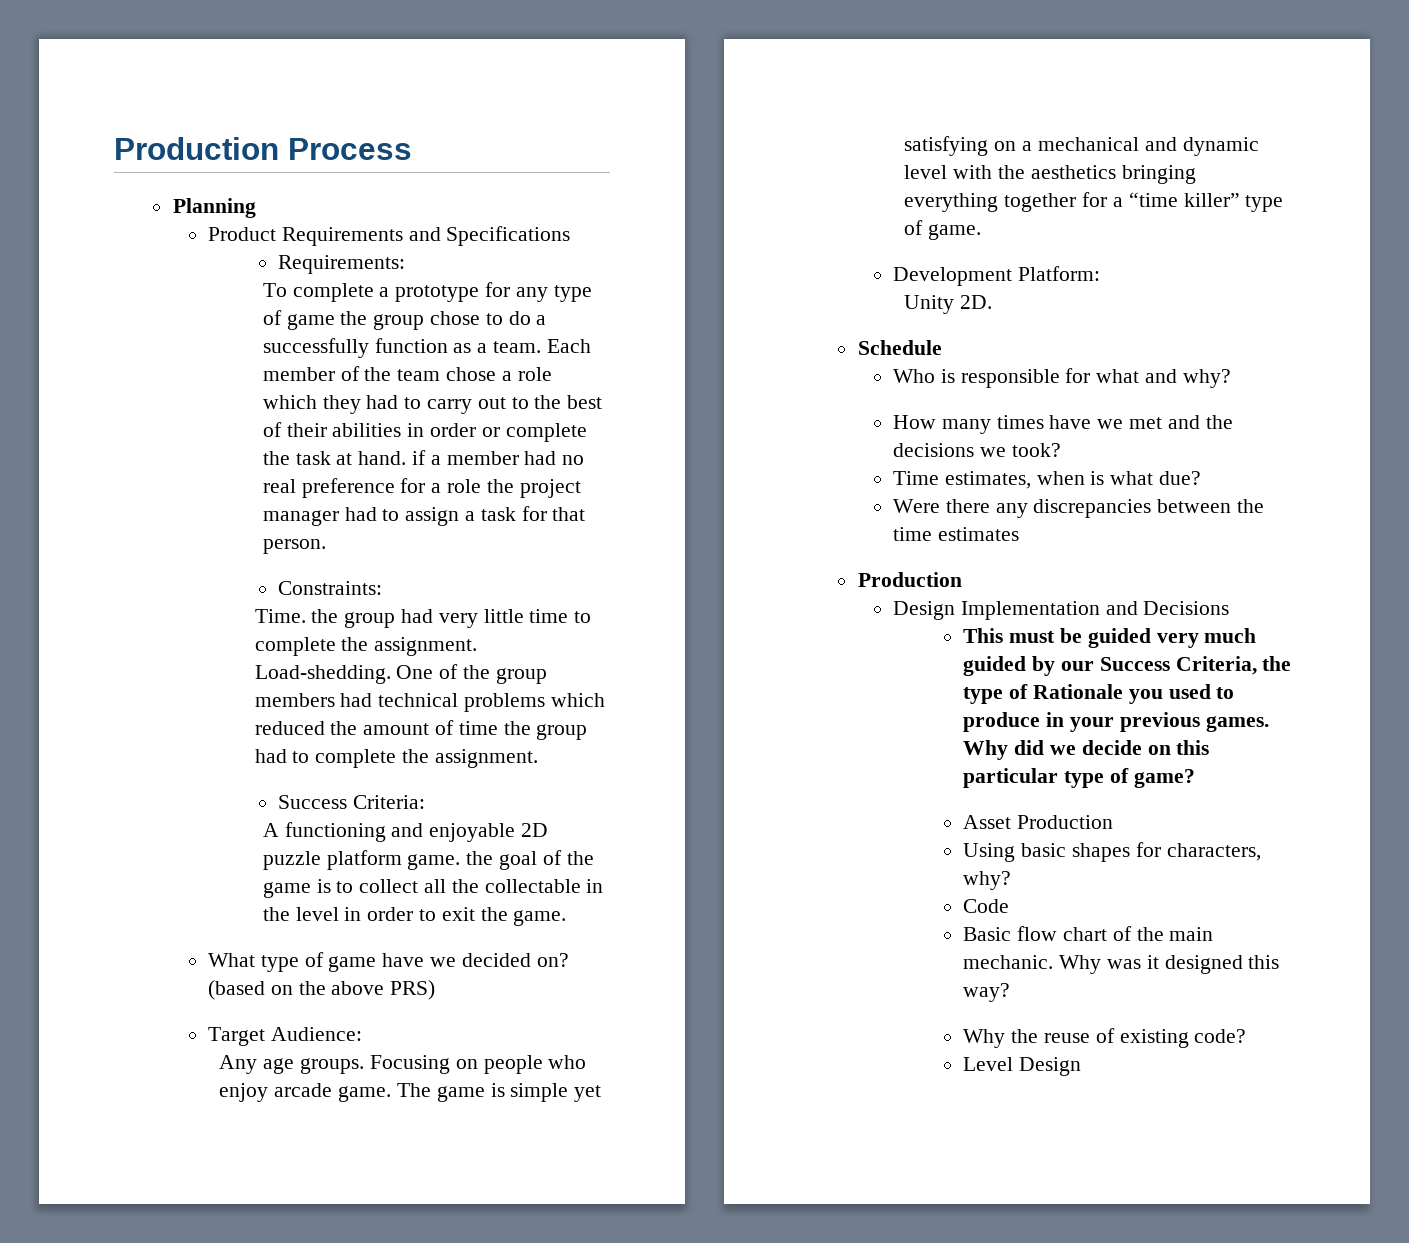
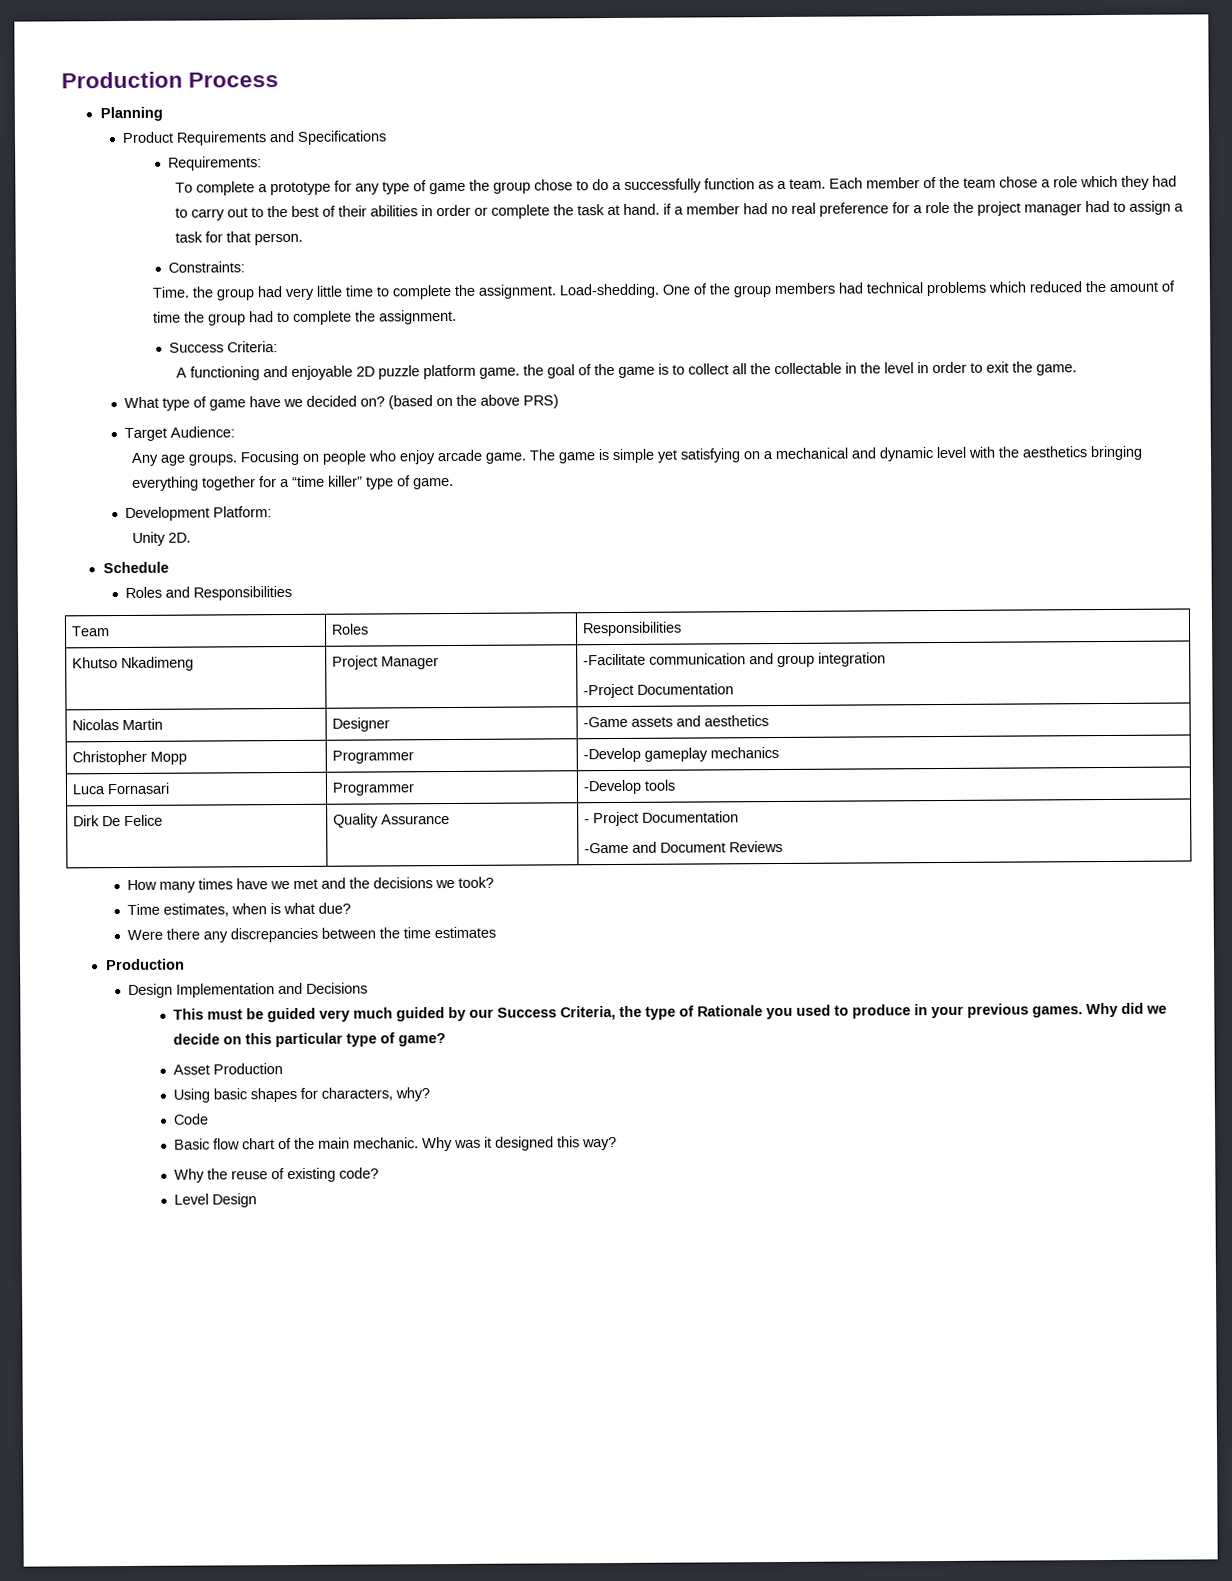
- Who is responsible for what and why?
+ Roles and Responsibilities
+ Team | Roles | Responsibilities
+ Khutso Nkadimeng | Project Manager | -Facilitate communication and group integration
+ -Project Documentation
+ Nicolas Martin | Designer | -Game assets and aesthetics
+ Christopher Mopp | Programmer | -Develop gameplay mechanics
+ Luca Fornasari | Programmer | -Develop tools
+ Dirk De Felice | Quality Assurance | - Project Documentation
+ -Game and Document Reviews

